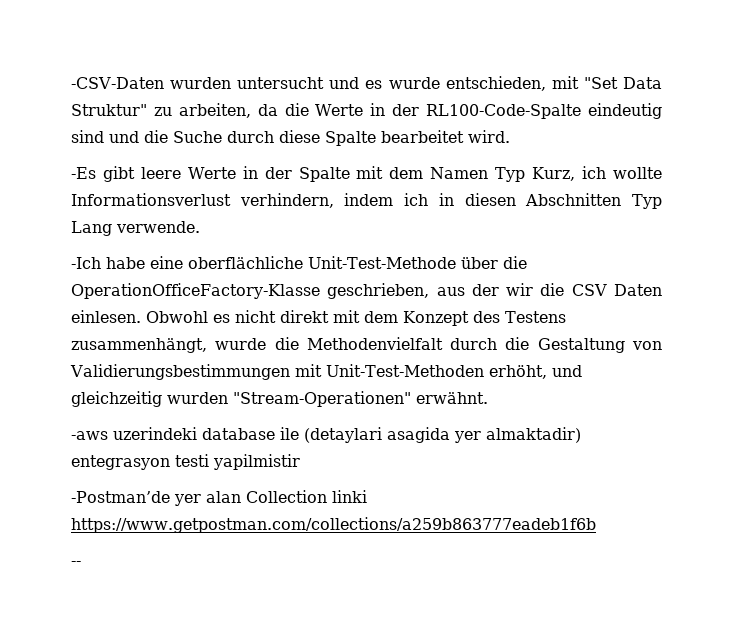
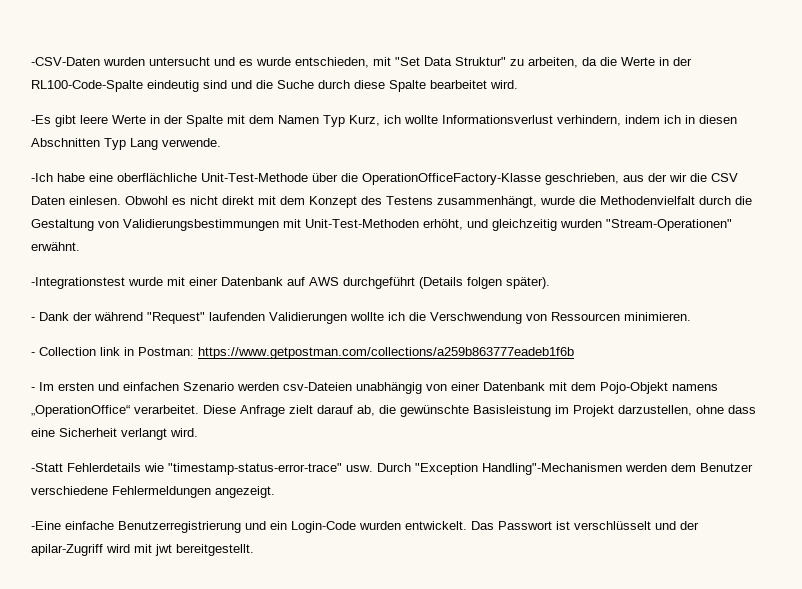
- -aws uzerindeki database ile (detaylari asagida yer almaktadir) entegrasyon testi yapilmistir
- -Postman’de yer alan Collection linki https://www.getpostman.com/collections/a259b863777eadeb1f6b
- --
+ -Integrationstest wurde mit einer Datenbank auf AWS durchgeführt (Details folgen später).
+ - Dank der während "Request" laufenden Validierungen wollte ich die Verschwendung von Ressourcen minimieren.
+ - Collection link in Postman: https://www.getpostman.com/collections/a259b863777eadeb1f6b
+ - Im ersten und einfachen Szenario werden csv-Dateien unabhängig von einer Datenbank mit dem Pojo-Objekt namens „OperationOffice“ verarbeitet. Diese Anfrage zielt darauf ab, die gewünschte Basisleistung im Projekt darzustellen, ohne dass eine Sicherheit verlangt wird.
+ -Statt Fehlerdetails wie "timestamp-status-error-trace" usw. Durch "Exception Handling"-Mechanismen werden dem Benutzer verschiedene Fehlermeldungen angezeigt.
+ -Eine einfache Benutzerregistrierung und ein Login-Code wurden entwickelt. Das Passwort ist verschlüsselt und der apilar-Zugriff wird mit jwt bereitgestellt.

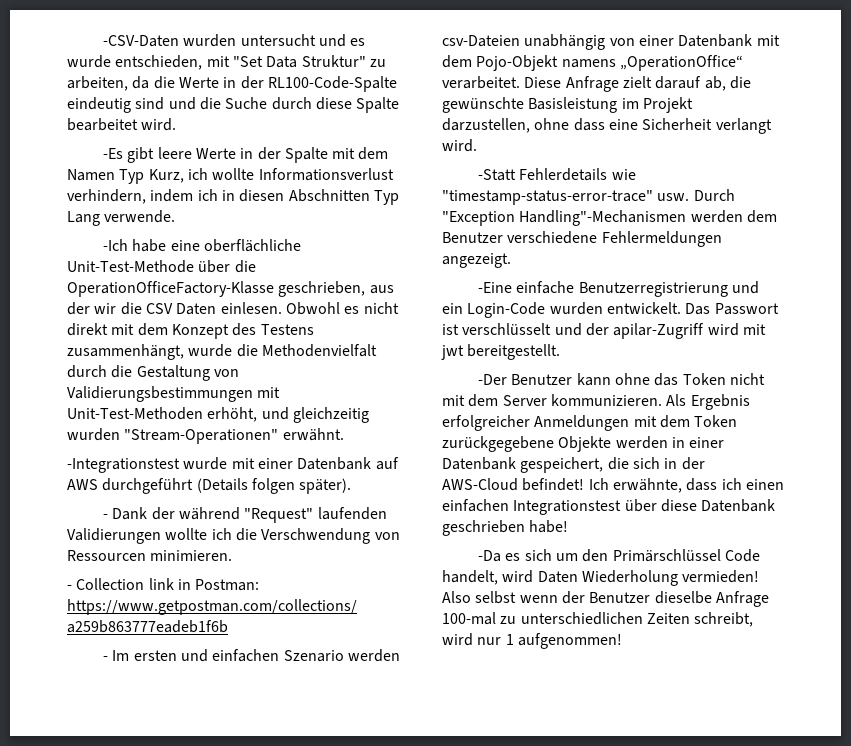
+ -Der Benutzer kann ohne das Token nicht mit dem Server kommunizieren. Als Ergebnis erfolgreicher Anmeldungen mit dem Token zurückgegebene Objekte werden in einer Datenbank gespeichert, die sich in der AWS-Cloud befindet! Ich erwähnte, dass ich einen einfachen Integrationstest über diese Datenbank geschrieben habe!
+ -Da es sich um den Primärschlüssel Code handelt, wird Daten Wiederholung vermieden! Also selbst wenn der Benutzer dieselbe Anfrage 100-mal zu unterschiedlichen Zeiten schreibt, wird nur 1 aufgenommen!

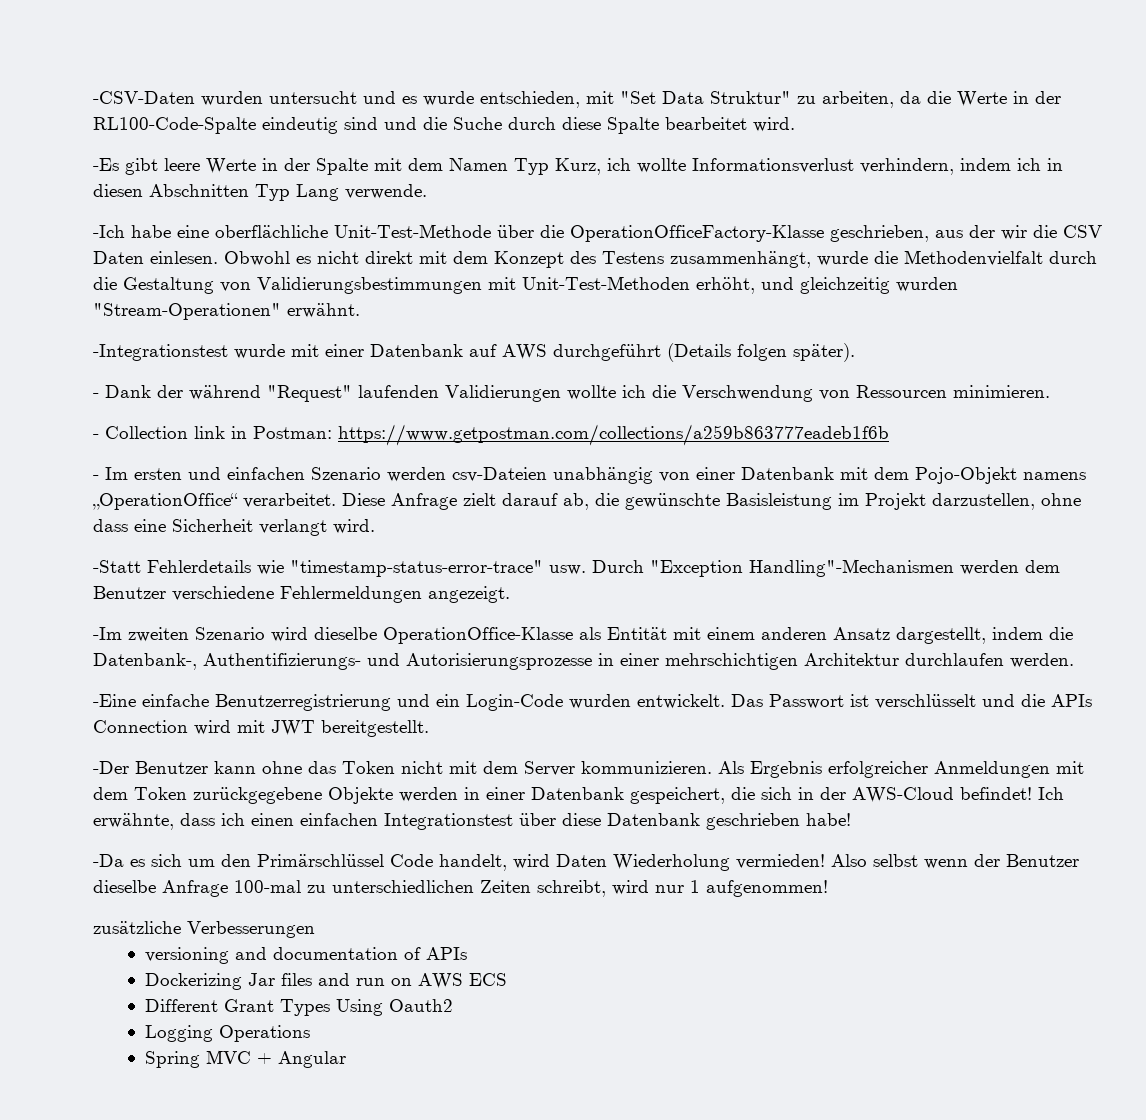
+ -Im zweiten Szenario wird dieselbe OperationOffice-Klasse als Entität mit einem anderen Ansatz dargestellt, indem die Datenbank-, Authentifizierungs- und Autorisierungsprozesse in einer mehrschichtigen Architektur durchlaufen werden.
- Das Passwort ist verschlüsselt und der apilar-Zugriff wird mit jwt bereitgestellt.
+ Das Passwort ist verschlüsselt und die APIs Connection wird mit JWT bereitgestellt.
+ zusätzliche Verbesserungen
+ versioning and documentation of APIs
+ Dockerizing Jar files and run on AWS ECS
+ Different Grant Types Using Oauth2
+ Logging Operations
+ Spring MVC + Angular

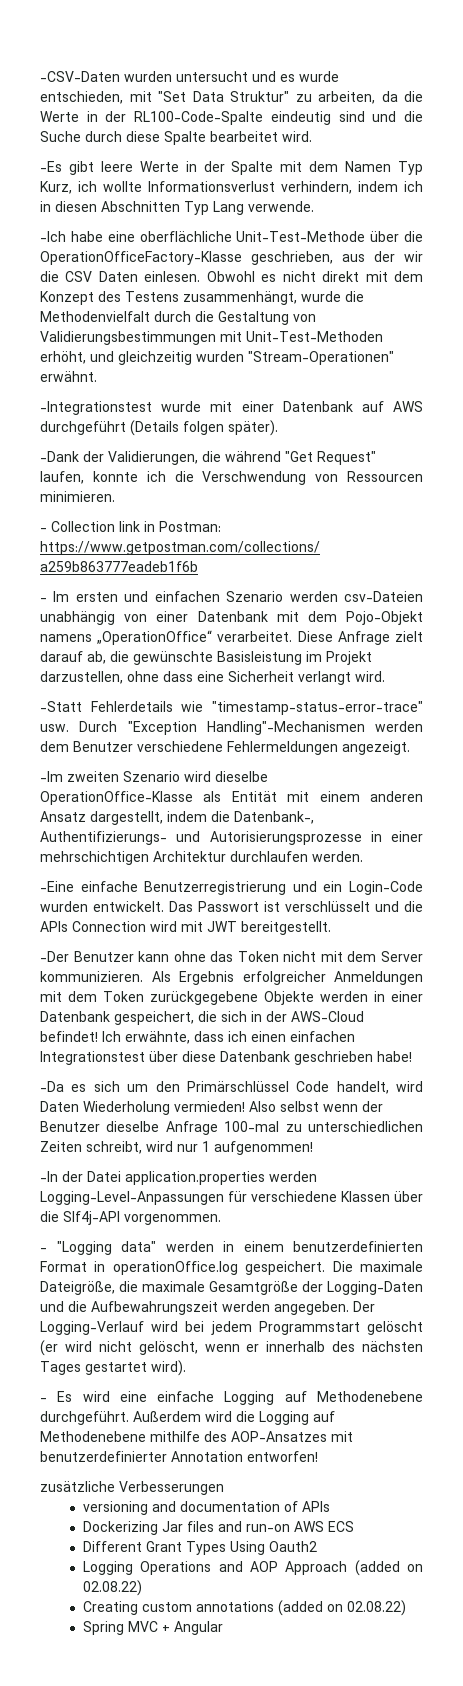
- - Dank der während "Request" laufenden Validierungen wollte ich die Verschwendung von Ressourcen minimieren.
+ -Dank der Validierungen, die während "Get Request" laufen, konnte ich die Verschwendung von Ressourcen minimieren.
+ -In der Datei application.properties werden Logging-Level-Anpassungen für verschiedene Klassen über die Slf4j-API vorgenommen.
+ - "Logging data" werden in einem benutzerdefinierten Format in operationOffice.log gespeichert. Die maximale Dateigröße, die maximale Gesamtgröße der Logging-Daten und die Aufbewahrungszeit werden angegeben. Der Logging-Verlauf wird bei jedem Programmstart gelöscht (er wird nicht gelöscht, wenn er innerhalb des nächsten Tages gestartet wird).
+ - Es wird eine einfache Logging auf Methodenebene durchgeführt. Außerdem wird die Logging auf Methodenebene mithilfe des AOP-Ansatzes mit benutzerdefinierter Annotation entworfen!
- Dockerizing Jar files and run on AWS ECS
+ Dockerizing Jar files and run-on AWS ECS
- Logging Operations
+ Logging Operations and AOP Approach (added on 02.08.22)
+ Creating custom annotations (added on 02.08.22)

